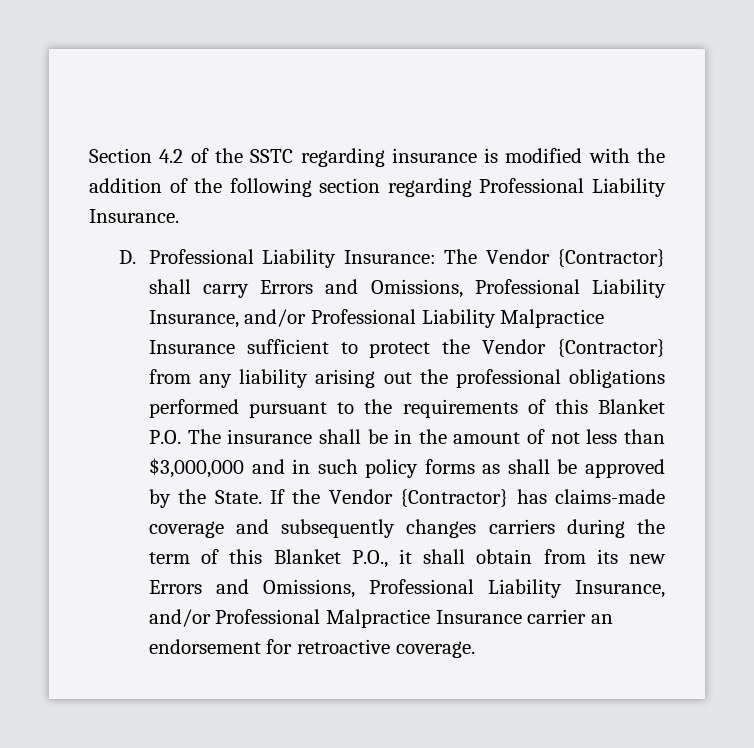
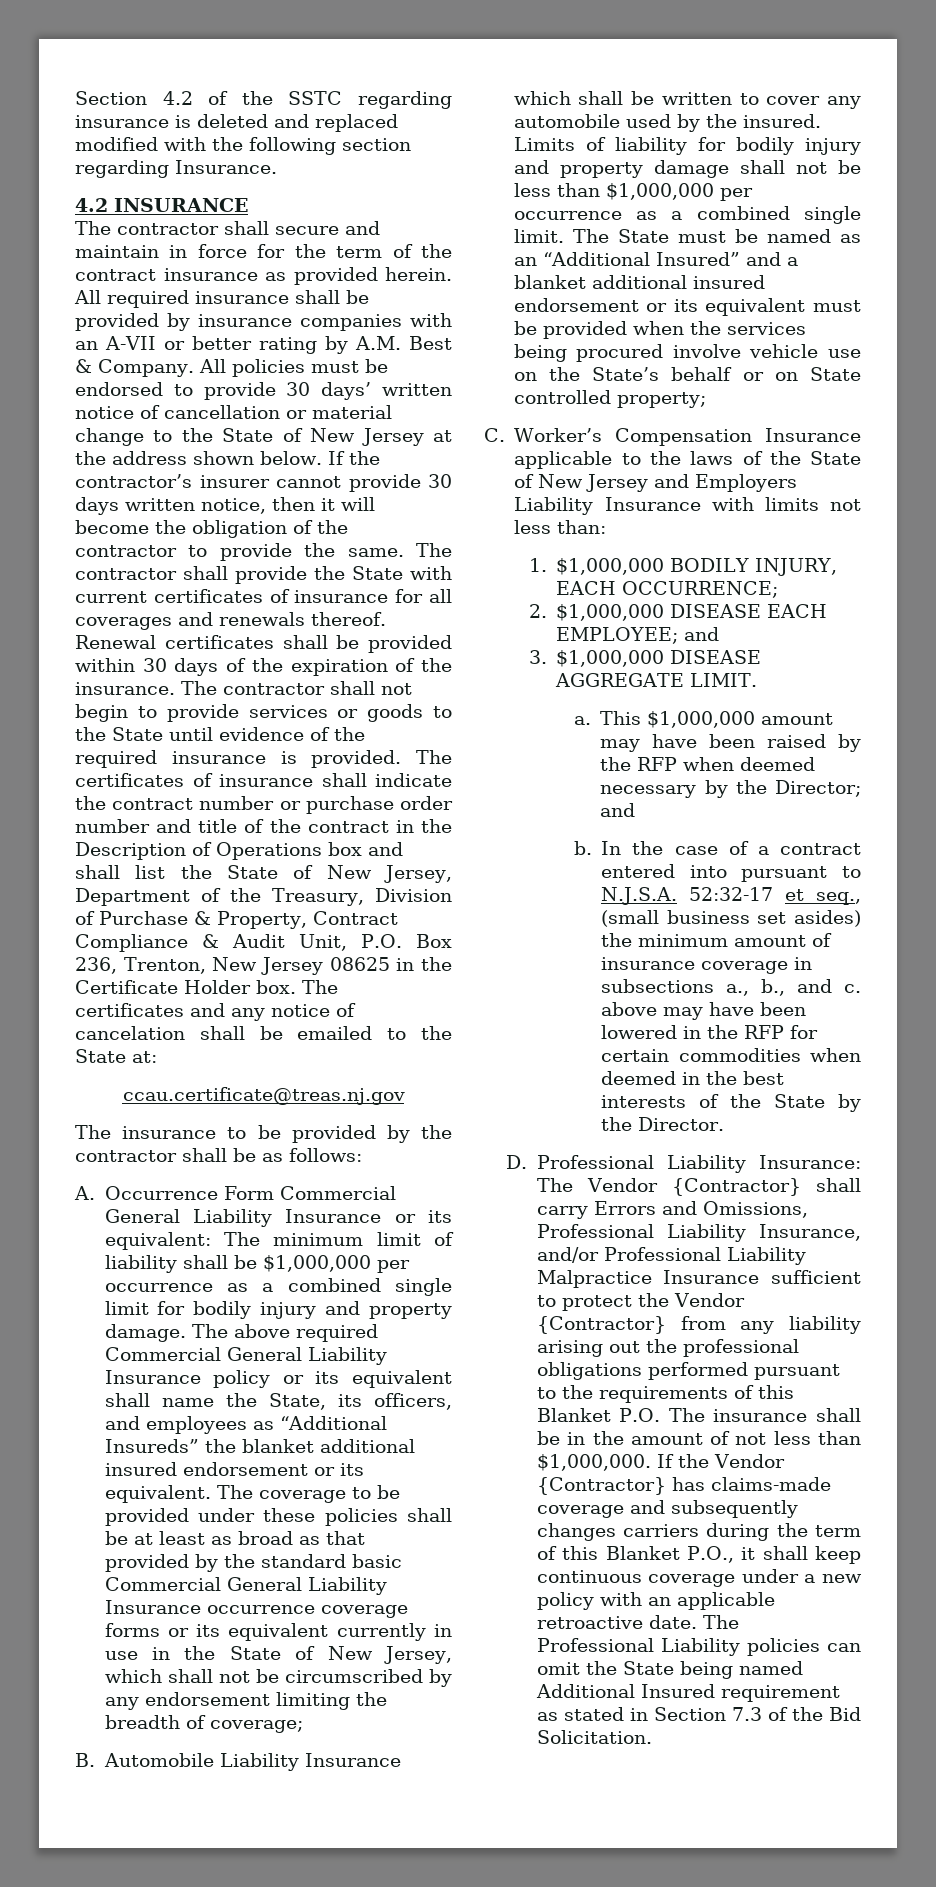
- Section 4.2 of the SSTC regarding insurance is modified with the addition of the following section regarding Professional Liability Insurance.
+ Section 4.2 of the SSTC regarding insurance is deleted and replaced modified with the following section regarding Insurance.
+ 4.2 INSURANCE
+ The contractor shall secure and maintain in force for the term of the contract insurance as provided herein. All required insurance shall be provided by insurance companies with an A-VII or better rating by A.M. Best & Company. All policies must be endorsed to provide 30 days’ written notice of cancellation or material change to the State of New Jersey at the address shown below. If the contractor’s insurer cannot provide 30 days written notice, then it will become the obligation of the contractor to provide the same. The contractor shall provide the State with current certificates of insurance for all coverages and renewals thereof. Renewal certificates shall be provided within 30 days of the expiration of the insurance. The contractor shall not begin to provide services or goods to the State until evidence of the required insurance is provided. The certificates of insurance shall indicate the contract number or purchase order number and title of the contract in the Description of Operations box and shall list the State of New Jersey, Department of the Treasury, Division of Purchase & Property, Contract Compliance & Audit Unit, P.O. Box 236, Trenton, New Jersey 08625 in the Certificate Holder box. The certificates and any notice of cancelation shall be emailed to the State at:
+ ccau.certificate@treas.nj.gov
+ The insurance to be provided by the contractor shall be as follows:
+ A. Occurrence Form Commercial General Liability Insurance or its equivalent: The minimum limit of liability shall be $1,000,000 per occurrence as a combined single limit for bodily injury and property damage. The above required Commercial General Liability Insurance policy or its equivalent shall name the State, its officers, and employees as “Additional Insureds” the blanket additional insured endorsement or its equivalent. The coverage to be provided under these policies shall be at least as broad as that provided by the standard basic Commercial General Liability Insurance occurrence coverage forms or its equivalent currently in use in the State of New Jersey, which shall not be circumscribed by any endorsement limiting the breadth of coverage;
+ B. Automobile Liability Insurance which shall be written to cover any automobile used by the insured. Limits of liability for bodily injury and property damage shall not be less than $1,000,000 per occurrence as a combined single limit. The State must be named as an “Additional Insured” and a blanket additional insured endorsement or its equivalent must be provided when the services being procured involve vehicle use on the State’s behalf or on State controlled property;
+ C. Worker’s Compensation Insurance applicable to the laws of the State of New Jersey and Employers Liability Insurance with limits not less than:
+ 1. $1,000,000 BODILY INJURY, EACH OCCURRENCE;
+ 2. $1,000,000 DISEASE EACH EMPLOYEE; and
+ 3. $1,000,000 DISEASE AGGREGATE LIMIT.
+ a. This $1,000,000 amount may have been raised by the RFP when deemed necessary by the Director; and
+ b. In the case of a contract entered into pursuant to N.J.S.A. 52:32-17 et seq., (small business set asides) the minimum amount of insurance coverage in subsections a., b., and c. above may have been lowered in the RFP for certain commodities when deemed in the best interests of the State by the Director.
- D. Professional Liability Insurance: The Vendor {Contractor} shall carry Errors and Omissions, Professional Liability Insurance, and/or Professional Liability Malpractice Insurance sufficient to protect the Vendor {Contractor} from any liability arising out the professional obligations performed pursuant to the requirements of this Blanket P.O. The insurance shall be in the amount of not less than $3,000,000 and in such policy forms as shall be approved by the State.
+ D. Professional Liability Insurance: The Vendor {Contractor} shall carry Errors and Omissions, Professional Liability Insurance, and/or Professional Liability Malpractice Insurance sufficient to protect the Vendor {Contractor} from any liability arising out the professional obligations performed pursuant to the requirements of this Blanket P.O. The insurance shall be in the amount of not less than $1,000,000.
- If the Vendor {Contractor} has claims-made coverage and subsequently changes carriers during the term of this Blanket P.O., it shall obtain from its new Errors and Omissions, Professional Liability Insurance, and/or Professional Malpractice Insurance carrier an endorsement for retroactive coverage.
+ If the Vendor {Contractor} has claims-made coverage and subsequently changes carriers during the term of this Blanket P.O., it shall keep continuous coverage under a new policy with an applicable retroactive date. The Professional Liability policies can omit the State being named Additional Insured requirement as stated in Section 7.3 of the Bid Solicitation.

